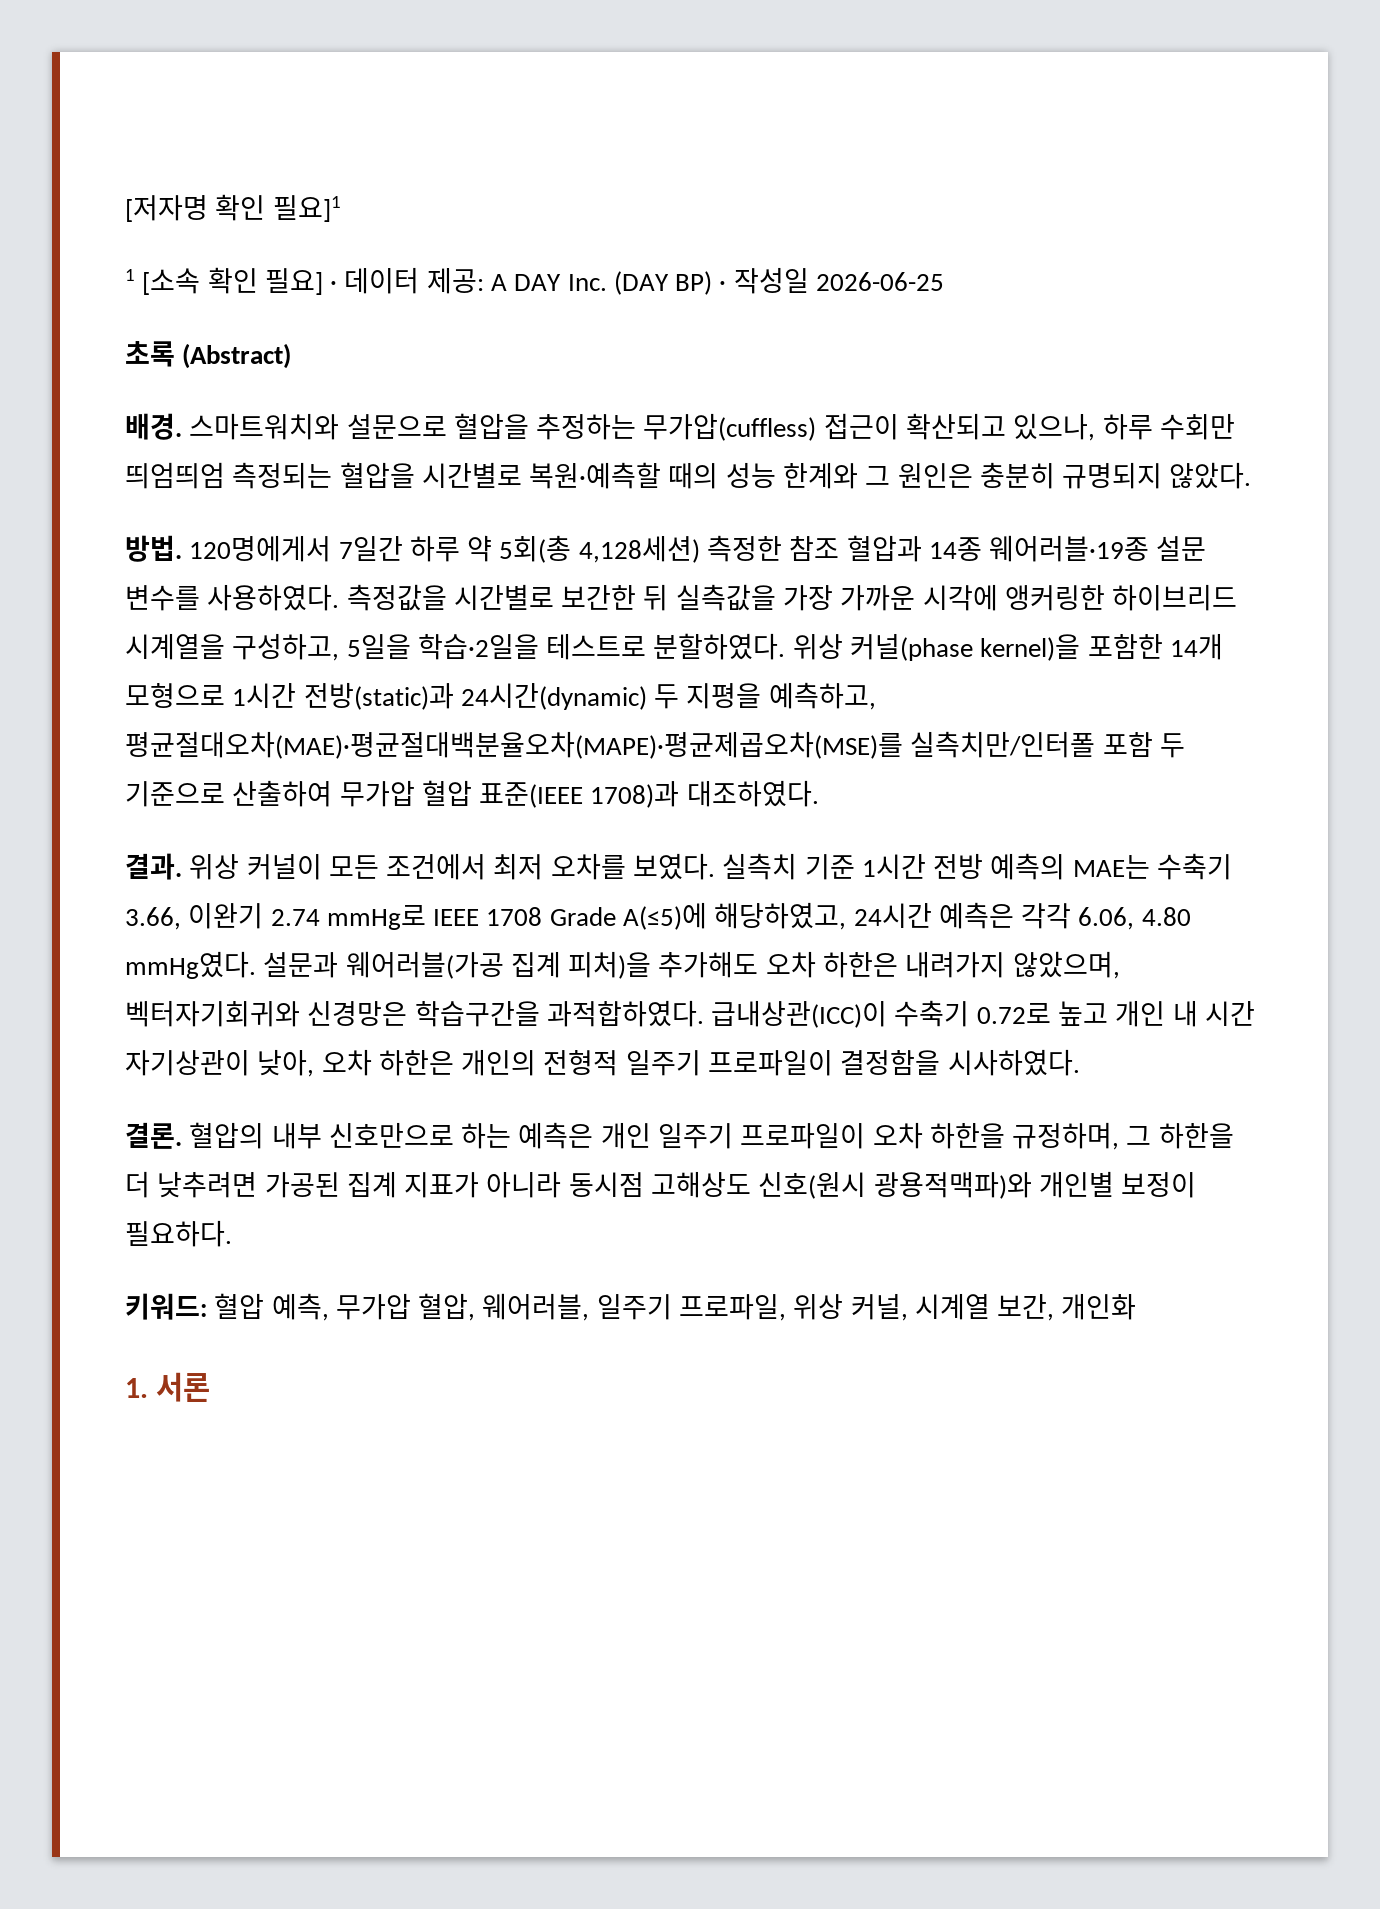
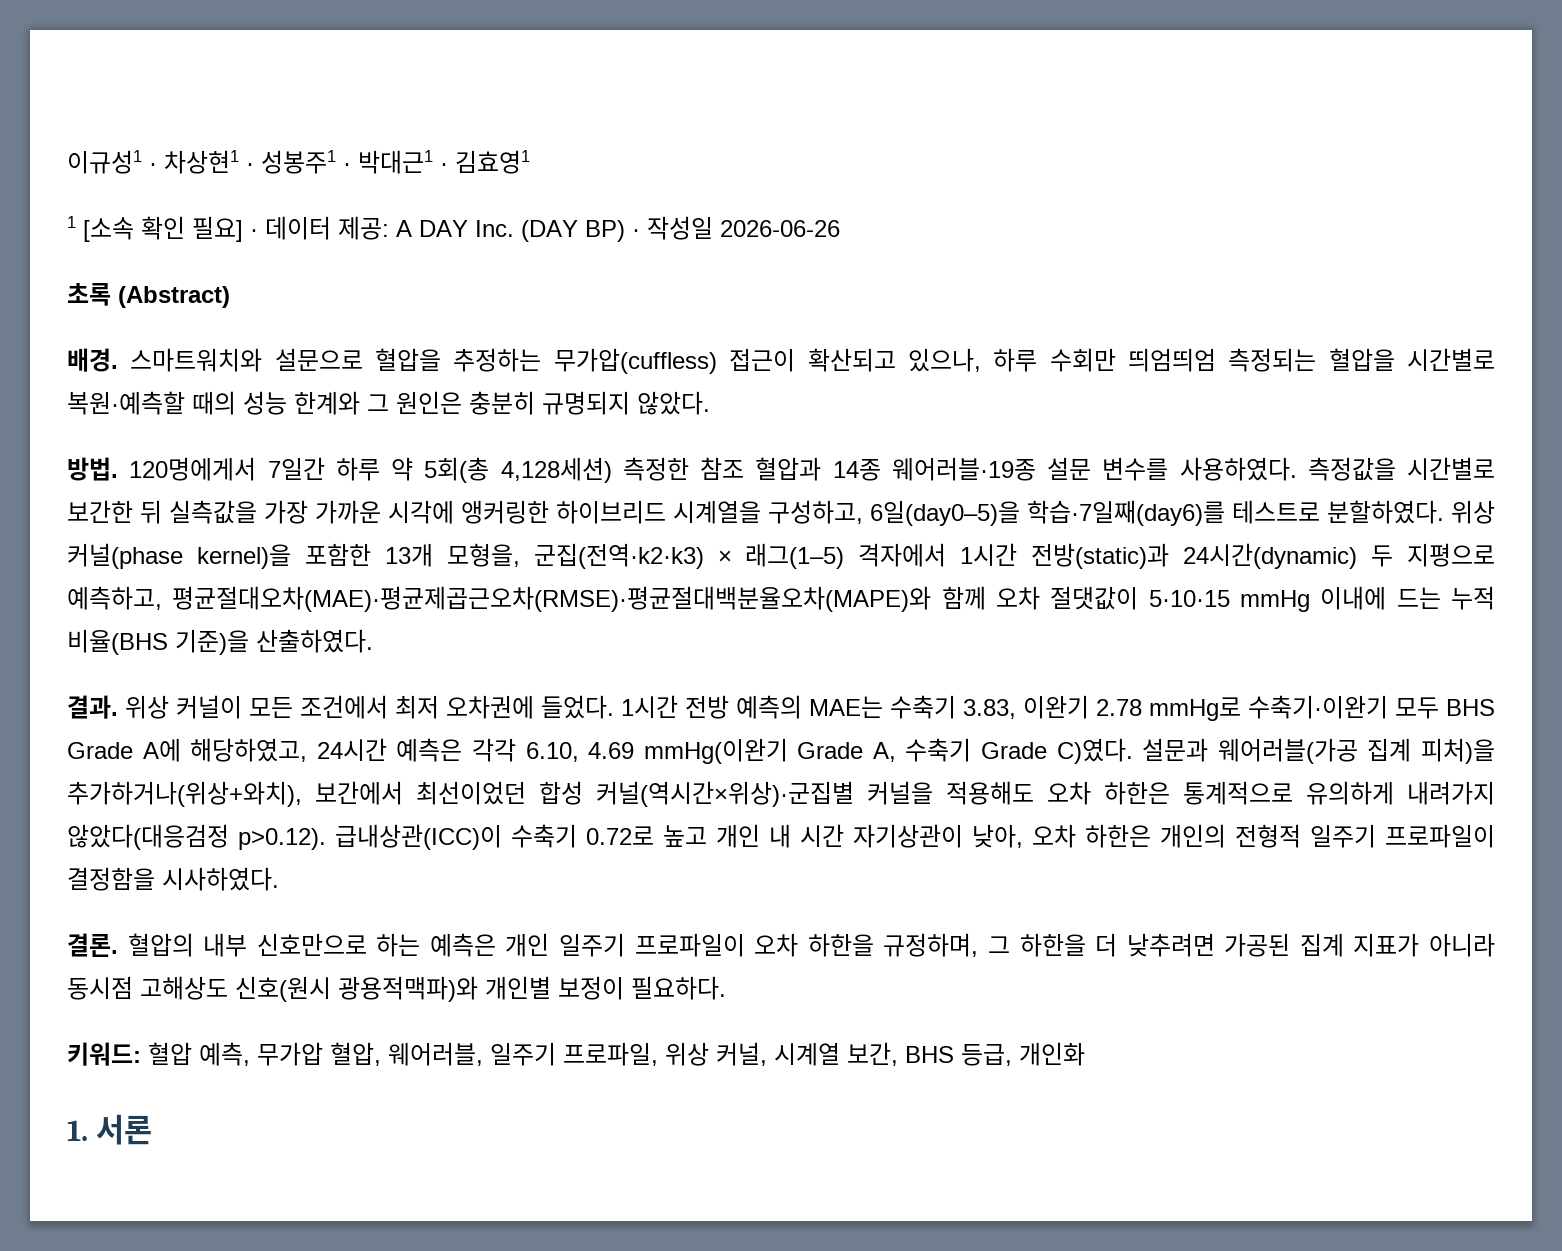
- [저자명 확인 필요]1
+ 이규성1 · 차상현1 · 성봉주1 · 박대근1 · 김효영1
- 1 [소속 확인 필요] · 데이터 제공: A DAY Inc. (DAY BP) · 작성일 2026-06-25
+ 1 [소속 확인 필요] · 데이터 제공: A DAY Inc. (DAY BP) · 작성일 2026-06-26
- 측정값을 시간별로 보간한 뒤 실측값을 가장 가까운 시각에 앵커링한 하이브리드 시계열을 구성하고, 5일을 학습·2일을 테스트로 분할하였다.
+ 측정값을 시간별로 보간한 뒤 실측값을 가장 가까운 시각에 앵커링한 하이브리드 시계열을 구성하고, 6일(day0–5)을 학습·7일째(day6)를 테스트로 분할하였다.
- 위상 커널(phase kernel)을 포함한 14개 모형으로 1시간 전방(static)과 24시간(dynamic) 두 지평을 예측하고, 평균절대오차(MAE)·평균절대백분율오차(MAPE)·평균제곱오차(MSE)를 실측치만/인터폴 포함 두 기준으로 산출하여 무가압 혈압 표준(IEEE 1708)과 대조하였다.
+ 위상 커널(phase kernel)을 포함한 13개 모형을, 군집(전역·k2·k3) × 래그(1–5) 격자에서 1시간 전방(static)과 24시간(dynamic) 두 지평으로 예측하고, 평균절대오차(MAE)·평균제곱근오차(RMSE)·평균절대백분율오차(MAPE)와 함께 오차 절댓값이 5·10·15 mmHg 이내에 드는 누적 비율(BHS 기준)을 산출하였다.
- 위상 커널이 모든 조건에서 최저 오차를 보였다. 실측치 기준 1시간 전방 예측의 MAE는 수축기 3.66, 이완기 2.74 mmHg로 IEEE 1708 Grade A(≤5)에 해당하였고, 24시간 예측은 각각 6.06, 4.80 mmHg였다. 설문과 웨어러블(가공 집계 피처)을 추가해도 오차 하한은 내려가지 않았으며, 벡터자기회귀와 신경망은 학습구간을 과적합하였다. 급내상관(ICC)이 수축기 0.72로 높고 개인 내 시간 자기상관이 낮아, 오차 하한은 개인의 전형적 일주기 프로파일이 결정함을 시사하였다.
+ 위상 커널이 모든 조건에서 최저 오차권에 들었다. 1시간 전방 예측의 MAE는 수축기 3.83, 이완기 2.78 mmHg로 수축기·이완기 모두 BHS Grade A에 해당하였고, 24시간 예측은 각각 6.10, 4.69 mmHg(이완기 Grade A, 수축기 Grade C)였다. 설문과 웨어러블(가공 집계 피처)을 추가하거나(위상+와치), 보간에서 최선이었던 합성 커널(역시간×위상)·군집별 커널을 적용해도 오차 하한은 통계적으로 유의하게 내려가지 않았다(대응검정 p>0.12). 급내상관(ICC)이 수축기 0.72로 높고 개인 내 시간 자기상관이 낮아, 오차 하한은 개인의 전형적 일주기 프로파일이 결정함을 시사하였다.
- 키워드: 혈압 예측, 무가압 혈압, 웨어러블, 일주기 프로파일, 위상 커널, 시계열 보간, 개인화
+ 키워드: 혈압 예측, 무가압 혈압, 웨어러블, 일주기 프로파일, 위상 커널, 시계열 보간, BHS 등급, 개인화

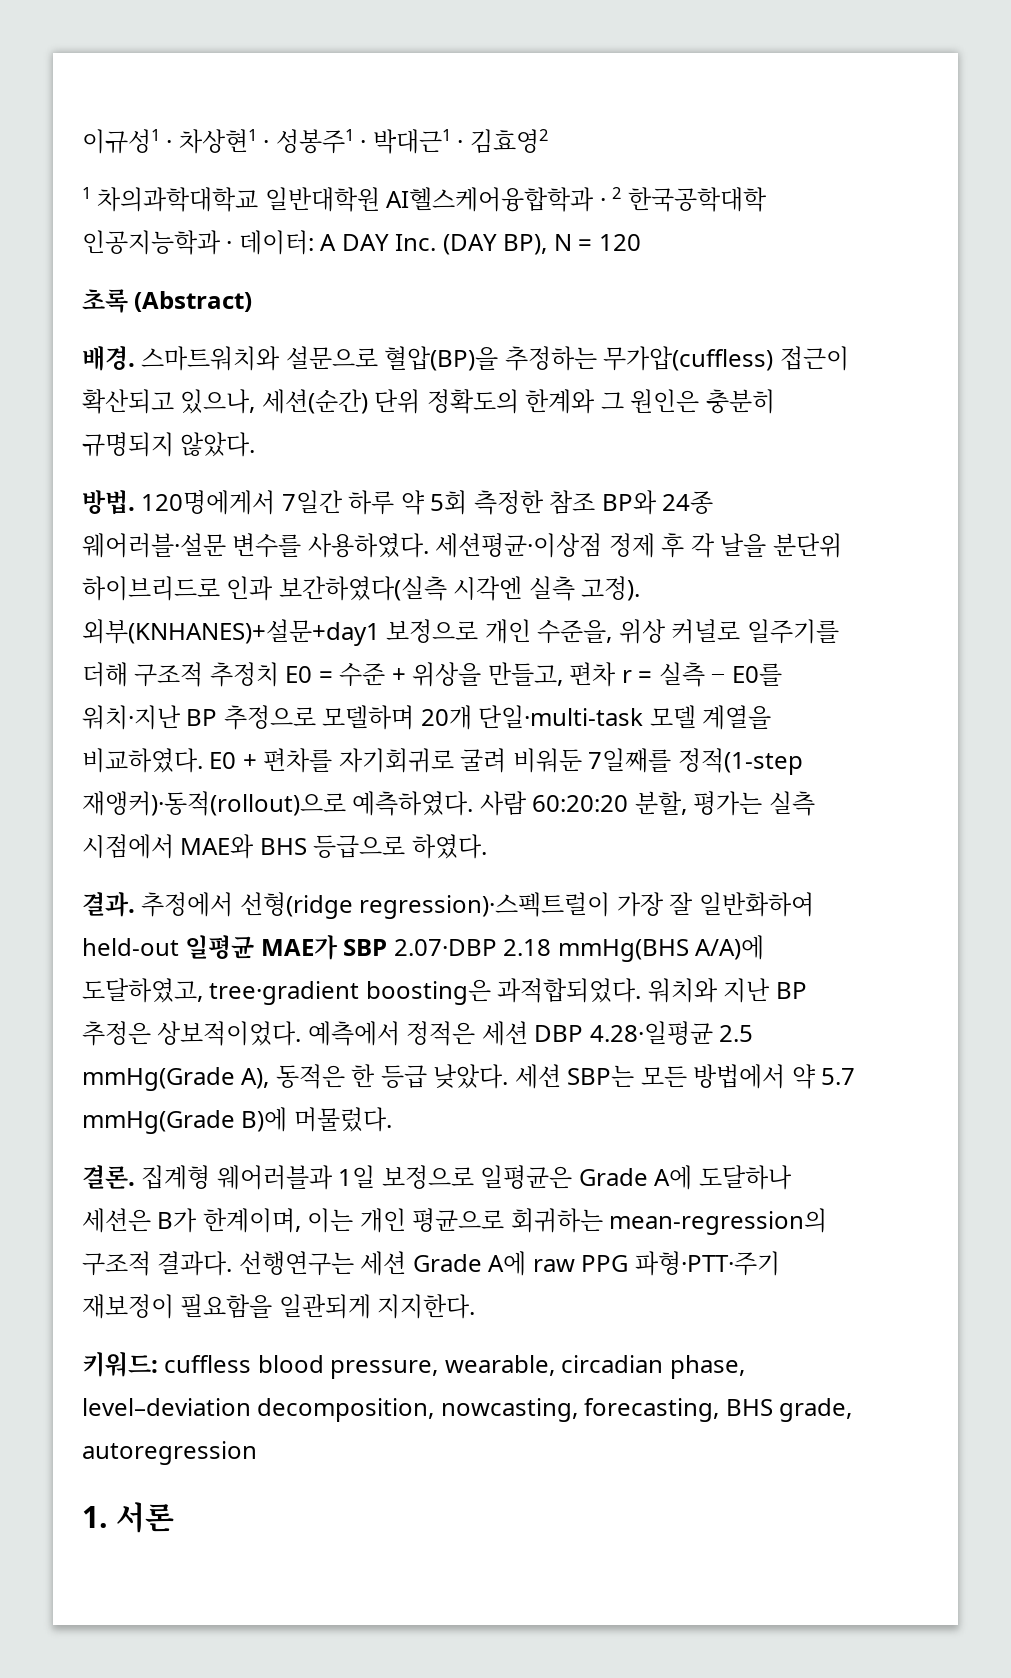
- 이규성1 · 차상현1 · 성봉주1 · 박대근1 · 김효영1
+ 이규성1 · 차상현1 · 성봉주1 · 박대근1 · 김효영2
- 1 [소속 확인 필요] · 데이터 제공: A DAY Inc. (DAY BP) · 작성일 2026-06-26
+ 1 차의과학대학교 일반대학원 AI헬스케어융합학과 · 2 한국공학대학 인공지능학과 · 데이터: A DAY Inc. (DAY BP), N = 120
- 스마트워치와 설문으로 혈압을 추정하는 무가압(cuffless) 접근이 확산되고 있으나, 하루 수회만 띄엄띄엄 측정되는 혈압을 시간별로 복원·예측할 때의 성능 한계와 그 원인은 충분히 규명되지 않았다.
+ 스마트워치와 설문으로 혈압(BP)을 추정하는 무가압(cuffless) 접근이 확산되고 있으나, 세션(순간) 단위 정확도의 한계와 그 원인은 충분히 규명되지 않았다.
- 120명에게서 7일간 하루 약 5회(총 4,128세션) 측정한 참조 혈압과 14종 웨어러블·19종 설문 변수를 사용하였다. 측정값을 시간별로 보간한 뒤 실측값을 가장 가까운 시각에 앵커링한 하이브리드 시계열을 구성하고, 6일(day0–5)을 학습·7일째(day6)를 테스트로 분할하였다. 위상 커널(phase kernel)을 포함한 13개 모형을, 군집(전역·k2·k3) × 래그(1–5) 격자에서 1시간 전방(static)과 24시간(dynamic) 두 지평으로 예측하고, 평균절대오차(MAE)·평균제곱근오차(RMSE)·평균절대백분율오차(MAPE)와 함께 오차 절댓값이 5·10·15 mmHg 이내에 드는 누적 비율(BHS 기준)을 산출하였다.
- 결과. 위상 커널이 모든 조건에서 최저 오차권에 들었다. 1시간 전방 예측의 MAE는 수축기 3.83, 이완기 2.78 mmHg로 수축기·이완기 모두 BHS Grade A에 해당하였고, 24시간 예측은 각각 6.10, 4.69 mmHg(이완기 Grade A, 수축기 Grade C)였다. 설문과 웨어러블(가공 집계 피처)을 추가하거나(위상+와치), 보간에서 최선이었던 합성 커널(역시간×위상)·군집별 커널을 적용해도 오차 하한은 통계적으로 유의하게 내려가지 않았다(대응검정 p>0.12). 급내상관(ICC)이 수축기 0.72로 높고 개인 내 시간 자기상관이 낮아, 오차 하한은 개인의 전형적 일주기 프로파일이 결정함을 시사하였다.
- 결론. 혈압의 내부 신호만으로 하는 예측은 개인 일주기 프로파일이 오차 하한을 규정하며, 그 하한을 더 낮추려면 가공된 집계 지표가 아니라 동시점 고해상도 신호(원시 광용적맥파)와 개인별 보정이 필요하다.
- 키워드: 혈압 예측, 무가압 혈압, 웨어러블, 일주기 프로파일, 위상 커널, 시계열 보간, BHS 등급, 개인화
+ 120명에게서 7일간 하루 약 5회 측정한 참조 BP와 24종 웨어러블·설문 변수를 사용하였다. 세션평균·이상점 정제 후 각 날을 분단위 하이브리드로 인과 보간하였다(실측 시각엔 실측 고정). 외부(KNHANES)+설문+day1 보정으로 개인 수준을, 위상 커널로 일주기를 더해 구조적 추정치 E0 = 수준 + 위상을 만들고, 편차 r = 실측 − E0를 워치·지난 BP 추정으로 모델하며 20개 단일·multi-task 모델 계열을 비교하였다. E0 + 편차를 자기회귀로 굴려 비워둔 7일째를 정적(1-step 재앵커)·동적(rollout)으로 예측하였다. 사람 60:20:20 분할, 평가는 실측 시점에서 MAE와 BHS 등급으로 하였다.
+ 결과. 추정에서 선형(ridge regression)·스펙트럴이 가장 잘 일반화하여 held-out 일평균 MAE가 SBP 2.07·DBP 2.18 mmHg(BHS A/A)에 도달하였고, tree·gradient boosting은 과적합되었다. 워치와 지난 BP 추정은 상보적이었다. 예측에서 정적은 세션 DBP 4.28·일평균 2.5 mmHg(Grade A), 동적은 한 등급 낮았다. 세션 SBP는 모든 방법에서 약 5.7 mmHg(Grade B)에 머물렀다.
+ 결론. 집계형 웨어러블과 1일 보정으로 일평균은 Grade A에 도달하나 세션은 B가 한계이며, 이는 개인 평균으로 회귀하는 mean-regression의 구조적 결과다. 선행연구는 세션 Grade A에 raw PPG 파형·PTT·주기 재보정이 필요함을 일관되게 지지한다.
+ 키워드: cuffless blood pressure, wearable, circadian phase, level–deviation decomposition, nowcasting, forecasting, BHS grade, autoregression

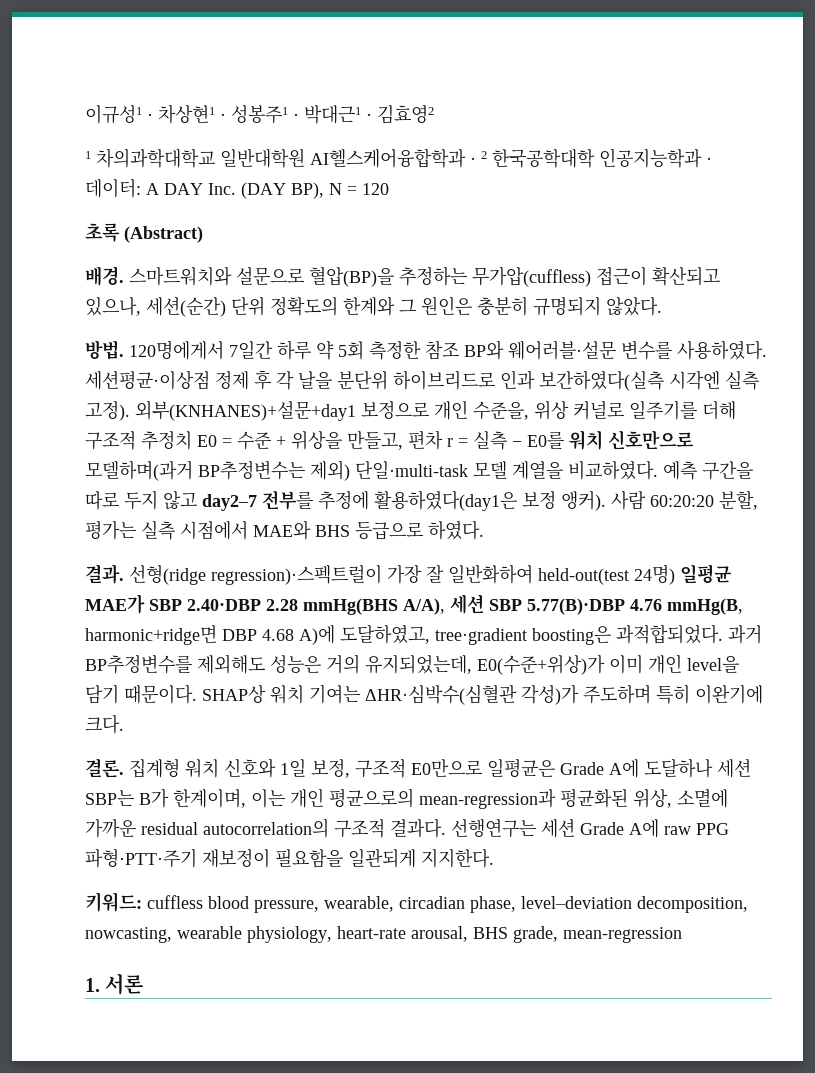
- 120명에게서 7일간 하루 약 5회 측정한 참조 BP와 24종 웨어러블·설문 변수를 사용하였다.
+ 120명에게서 7일간 하루 약 5회 측정한 참조 BP와 웨어러블·설문 변수를 사용하였다.
- 외부(KNHANES)+설문+day1 보정으로 개인 수준을, 위상 커널로 일주기를 더해 구조적 추정치 E0 = 수준 + 위상을 만들고, 편차 r = 실측 − E0를 워치·지난 BP 추정으로 모델하며 20개 단일·multi-task 모델 계열을 비교하였다. E0 + 편차를 자기회귀로 굴려 비워둔 7일째를 정적(1-step 재앵커)·동적(rollout)으로 예측하였다.
+ 외부(KNHANES)+설문+day1 보정으로 개인 수준을, 위상 커널로 일주기를 더해 구조적 추정치 E0 = 수준 + 위상을 만들고, 편차 r = 실측 − E0를 워치 신호만으로 모델하며(과거 BP추정변수는 제외) 단일·multi-task 모델 계열을 비교하였다. 예측 구간을 따로 두지 않고 day2–7 전부를 추정에 활용하였다(day1은 보정 앵커).
- 추정에서 선형(ridge regression)·스펙트럴이 가장 잘 일반화하여 held-out 일평균 MAE가 SBP 2.07·DBP 2.18 mmHg(BHS A/A)에 도달하였고, tree·gradient boosting은 과적합되었다. 워치와 지난 BP 추정은 상보적이었다. 예측에서 정적은 세션 DBP 4.28·일평균 2.5 mmHg(Grade A), 동적은 한 등급 낮았다. 세션 SBP는 모든 방법에서 약 5.7 mmHg(Grade B)에 머물렀다.
- 결론. 집계형 웨어러블과 1일 보정으로 일평균은 Grade A에 도달하나 세션은 B가 한계이며, 이는 개인 평균으로 회귀하는 mean-regression의 구조적 결과다.
+ 선형(ridge regression)·스펙트럴이 가장 잘 일반화하여 held-out(test 24명) 일평균 MAE가 SBP 2.40·DBP 2.28 mmHg(BHS A/A), 세션 SBP 5.77(B)·DBP 4.76 mmHg(B, harmonic+ridge면 DBP 4.68 A)에 도달하였고, tree·gradient boosting은 과적합되었다. 과거 BP추정변수를 제외해도 성능은 거의 유지되었는데, E0(수준+위상)가 이미 개인 level을 담기 때문이다. SHAP상 워치 기여는 ΔHR·심박수(심혈관 각성)가 주도하며 특히 이완기에 크다.
+ 결론. 집계형 워치 신호와 1일 보정, 구조적 E0만으로 일평균은 Grade A에 도달하나 세션 SBP는 B가 한계이며, 이는 개인 평균으로의 mean-regression과 평균화된 위상, 소멸에 가까운 residual autocorrelation의 구조적 결과다.
- 키워드: cuffless blood pressure, wearable, circadian phase, level–deviation decomposition, nowcasting, forecasting, BHS grade, autoregression
+ 키워드: cuffless blood pressure, wearable, circadian phase, level–deviation decomposition, nowcasting, wearable physiology, heart-rate arousal, BHS grade, mean-regression

